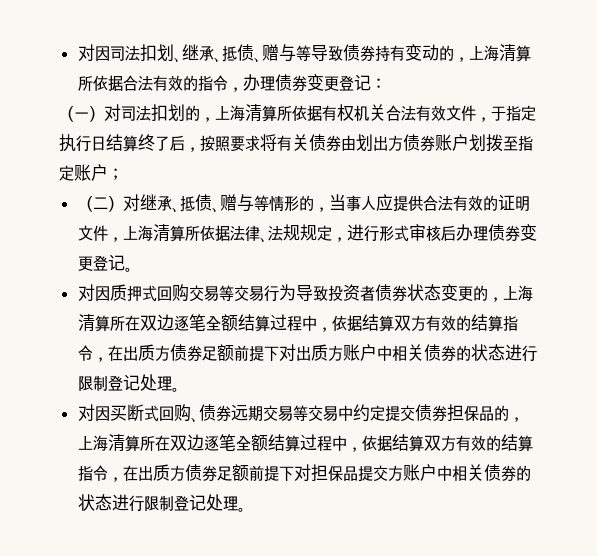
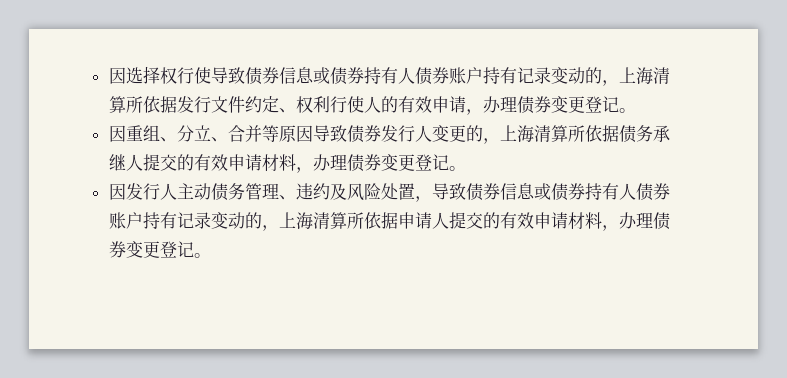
- 对因司法扣划、继承、抵债、赠与等导致债券持有变动的，上海清算所依据合法有效的指令，办理债券变更登记：
- （一）对司法扣划的，上海清算所依据有权机关合法有效文件，于指定执行日结算终了后，按照要求将有关债券由划出方债券账户划拨至指定账户；
- （二）对继承、抵债、赠与等情形的，当事人应提供合法有效的证明文件，上海清算所依据法律、法规规定，进行形式审核后办理债券变更登记。
- 对因质押式回购交易等交易行为导致投资者债券状态变更的，上海清算所在双边逐笔全额结算过程中，依据结算双方有效的结算指令，在出质方债券足额前提下对出质方账户中相关债券的状态进行限制登记处理。
- 对因买断式回购、债券远期交易等交易中约定提交债券担保品的，上海清算所在双边逐笔全额结算过程中，依据结算双方有效的结算指令，在出质方债券足额前提下对担保品提交方账户中相关债券的状态进行限制登记处理。
+ 因选择权行使导致债券信息或债券持有人债券账户持有记录变动的，上海清算所依据发行文件约定、权利行使人的有效申请，办理债券变更登记。
+ 因重组、分立、合并等原因导致债券发行人变更的，上海清算所依据债务承继人提交的有效申请材料，办理债券变更登记。
+ 因发行人主动债务管理、违约及风险处置，导致债券信息或债券持有人债券账户持有记录变动的，上海清算所依据申请人提交的有效申请材料，办理债券变更登记。

